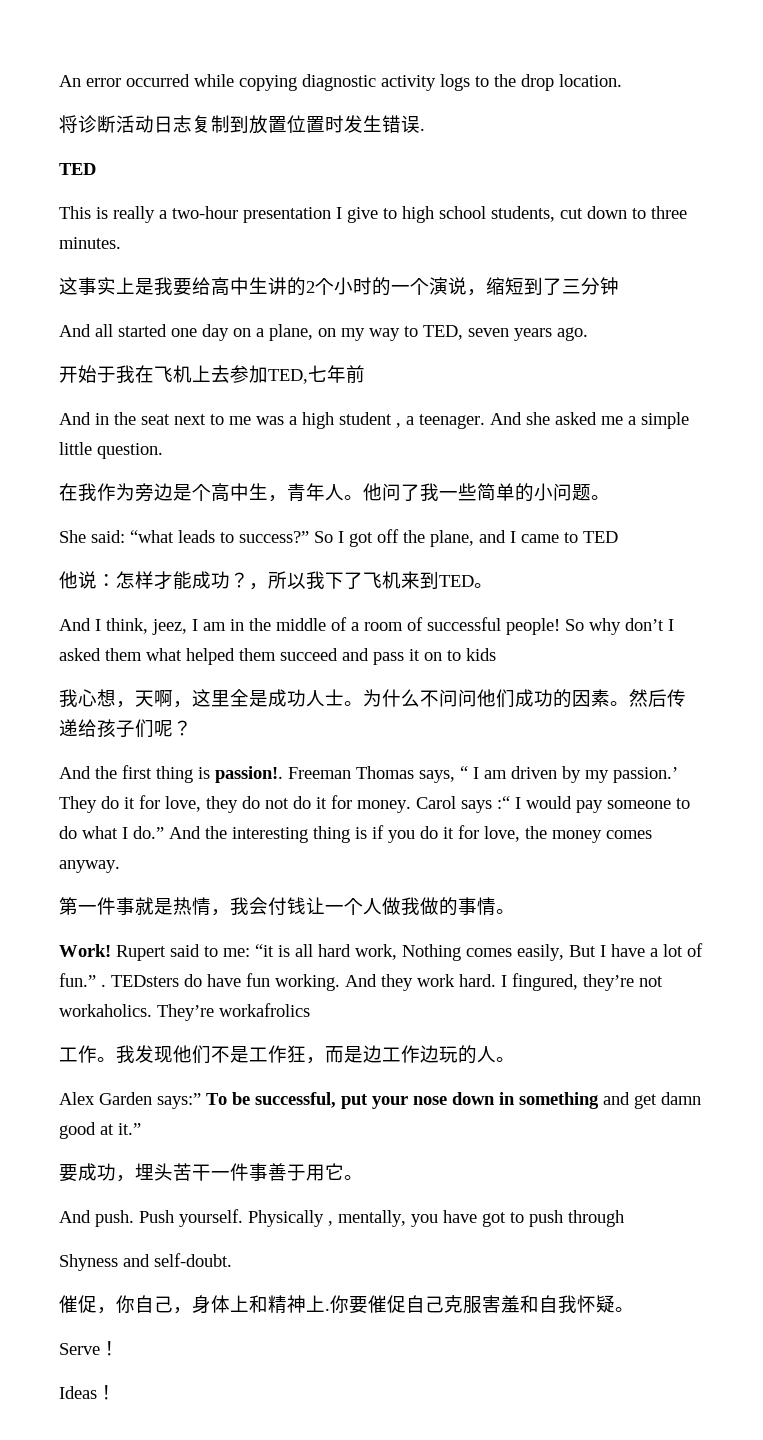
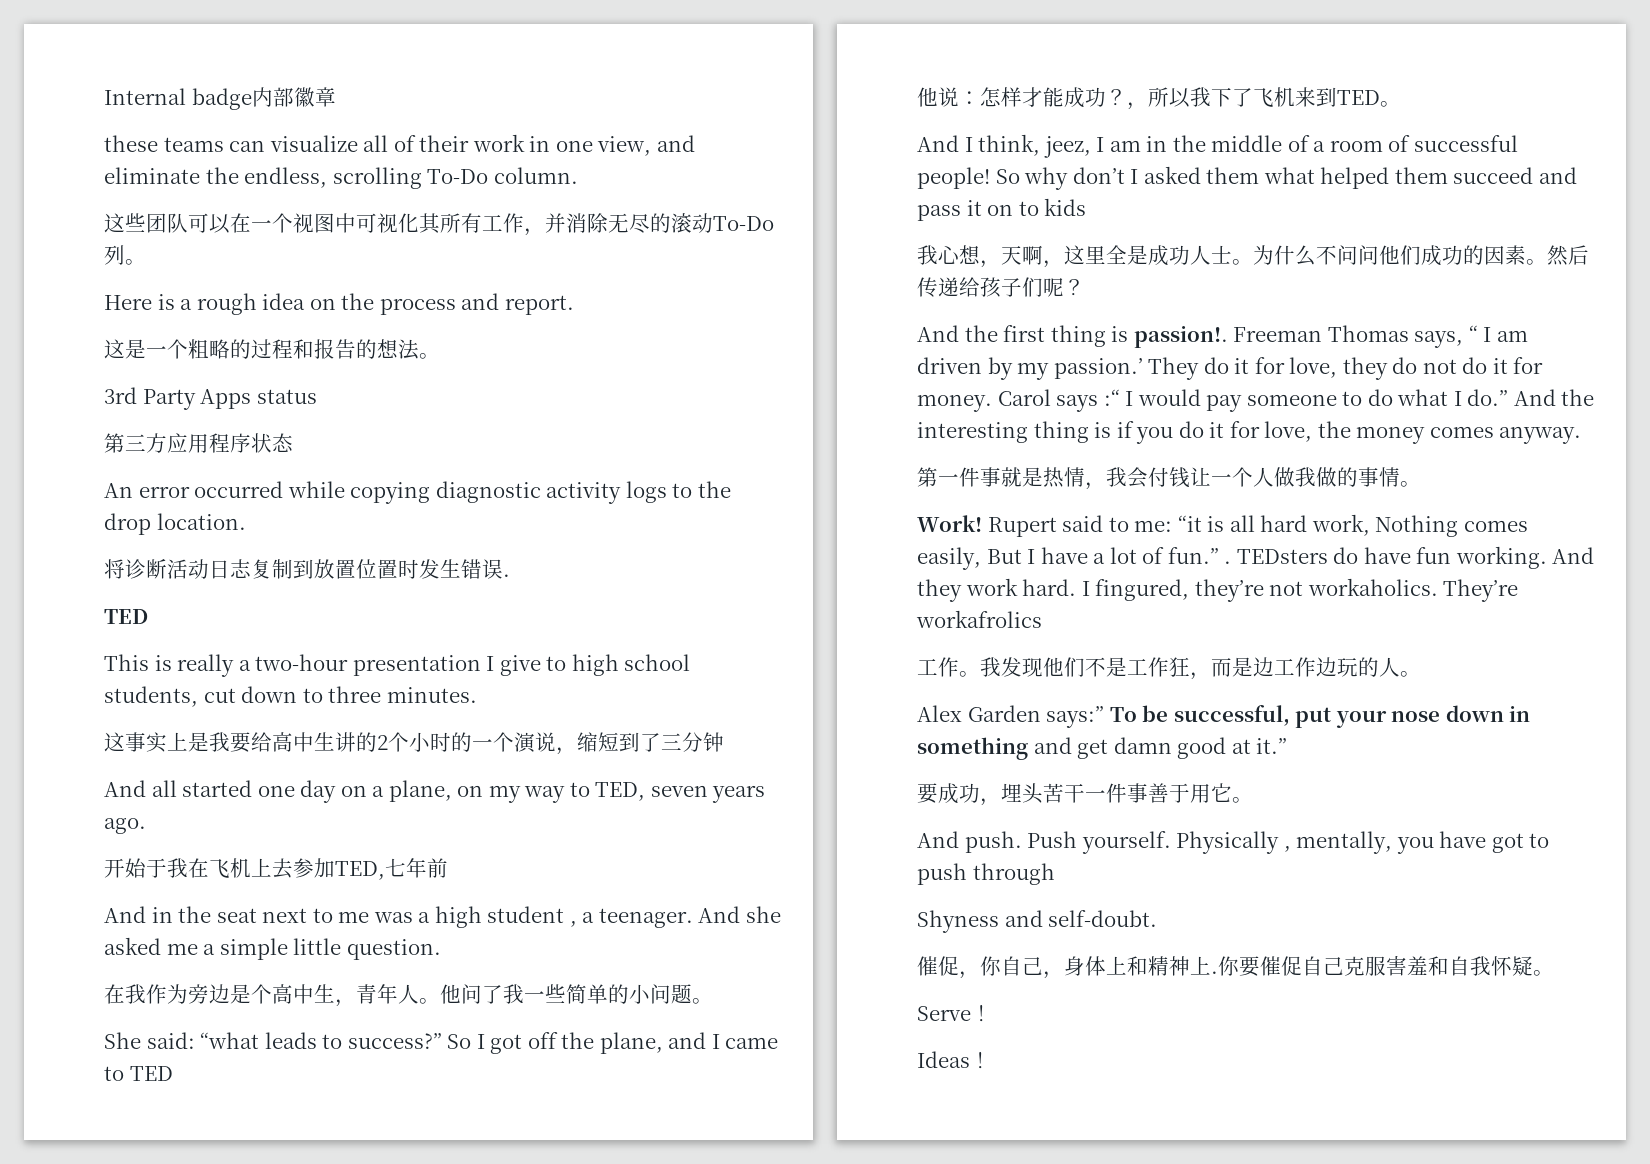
+ Internal badge内部徽章
+ these teams can visualize all of their work in one view, and eliminate the endless, scrolling To-Do column.
+ 这些团队可以在一个视图中可视化其所有工作，并消除无尽的滚动To-Do列。
+ Here is a rough idea on the process and report.
+ 这是一个粗略的过程和报告的想法。
+ 3rd Party Apps status
+ 第三方应用程序状态

